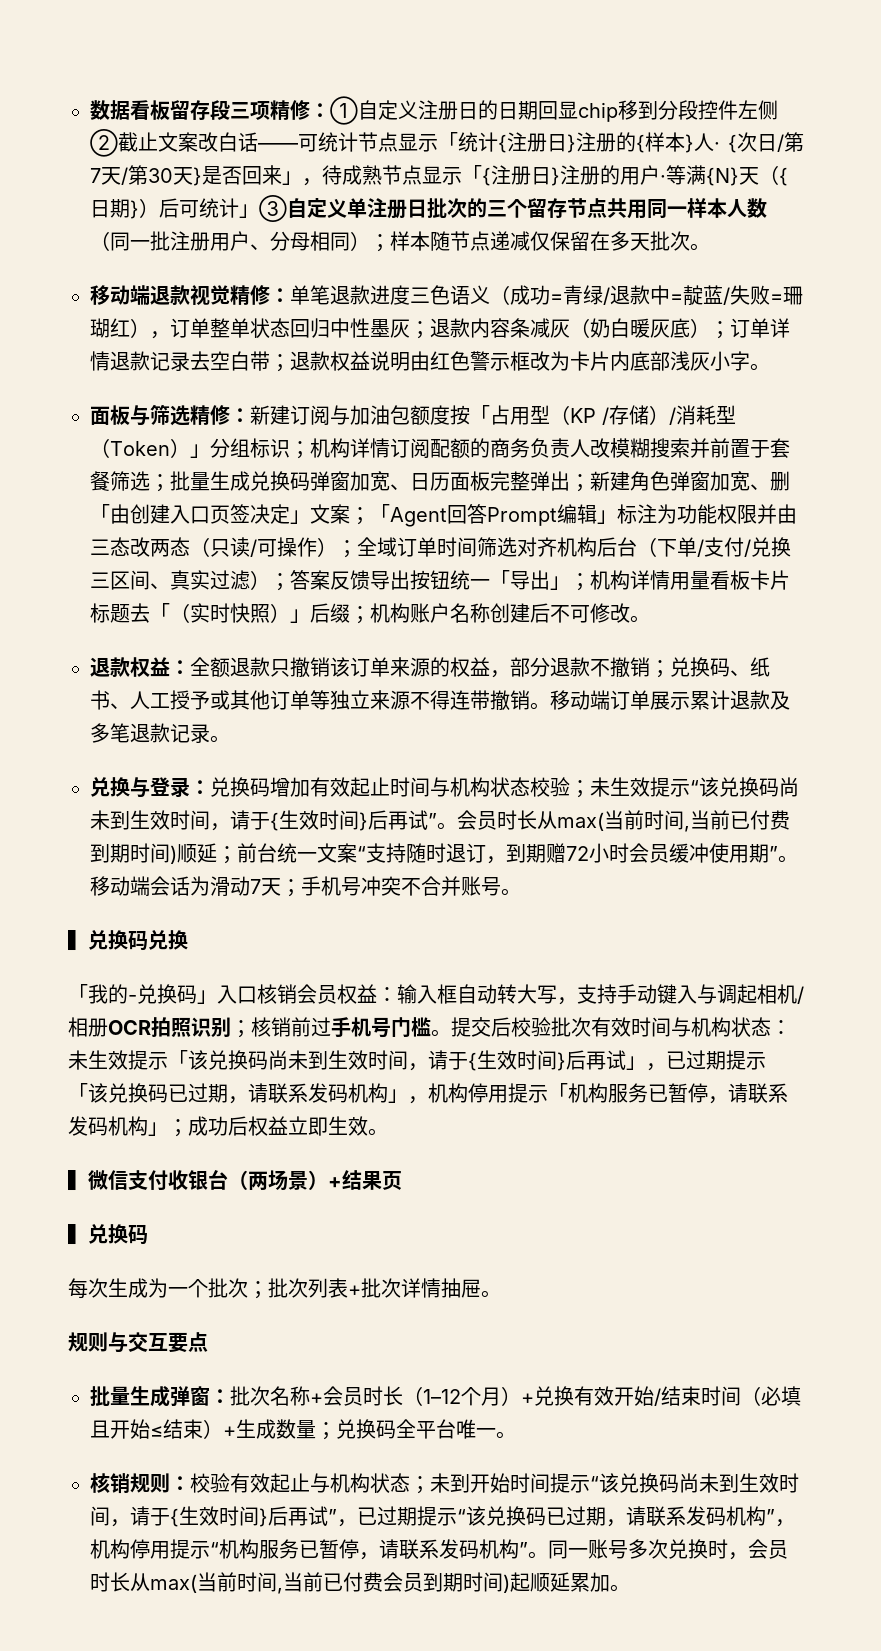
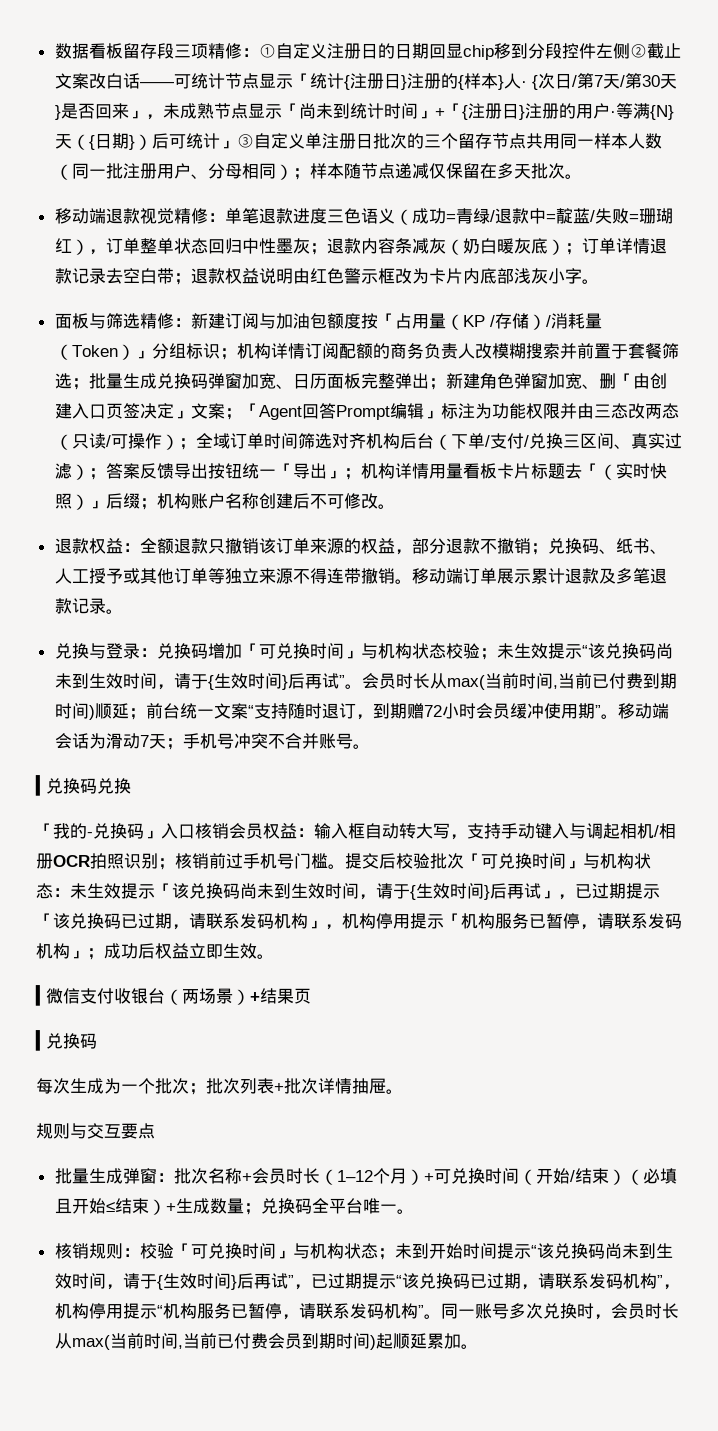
- ①自定义注册日的日期回显chip移到分段控件左侧②截止文案改白话——可统计节点显示「统计{注册日}注册的{样本}人· {次日/第7天/第30天}是否回来」，待成熟节点显示「{注册日}注册的用户·等满{N}天（{日期}）后可统计」③自定义单注册日批次的三个留存节点共用同一样本人数（同一批注册用户、分母相同）；
+ ①自定义注册日的日期回显chip移到分段控件左侧②截止文案改白话——可统计节点显示「统计{注册日}注册的{样本}人· {次日/第7天/第30天}是否回来」，未成熟节点显示「尚未到统计时间」+「{注册日}注册的用户·等满{N}天（{日期}）后可统计」③自定义单注册日批次的三个留存节点共用同一样本人数（同一批注册用户、分母相同）；
- 新建订阅与加油包额度按「占用型（KP /存储）/消耗型（Token）」分组标识；
+ 新建订阅与加油包额度按「占用量（KP /存储）/消耗量（Token）」分组标识；
- 兑换与登录：兑换码增加有效起止时间与机构状态校验；未生效提示“该兑换码尚未到生效时间，请于{生效时间}后再试”。
+ 兑换与登录：兑换码增加「可兑换时间」与机构状态校验；未生效提示“该兑换码尚未到生效时间，请于{生效时间}后再试”。
- 提交后校验批次有效时间与机构状态：未生效提示「该兑换码尚未到生效时间，请于{生效时间}后再试」，已过期提示「该兑换码已过期，请联系发码机构」，机构停用提示「机构服务已暂停，请联系发码机构」；成功后权益立即生效。
+ 提交后校验批次「可兑换时间」与机构状态：未生效提示「该兑换码尚未到生效时间，请于{生效时间}后再试」，已过期提示「该兑换码已过期，请联系发码机构」，机构停用提示「机构服务已暂停，请联系发码机构」；成功后权益立即生效。
- 批量生成弹窗：批次名称+会员时长（1–12个月）+兑换有效开始/结束时间（必填且开始≤结束）+生成数量；兑换码全平台唯一。
+ 批量生成弹窗：批次名称+会员时长（1–12个月）+可兑换时间（开始/结束）（必填且开始≤结束）+生成数量；兑换码全平台唯一。
- 核销规则：校验有效起止与机构状态；未到开始时间提示“该兑换码尚未到生效时间，请于{生效时间}后再试”，已过期提示“该兑换码已过期，请联系发码机构”，机构停用提示“机构服务已暂停，请联系发码机构”。
+ 核销规则：校验「可兑换时间」与机构状态；未到开始时间提示“该兑换码尚未到生效时间，请于{生效时间}后再试”，已过期提示“该兑换码已过期，请联系发码机构”，机构停用提示“机构服务已暂停，请联系发码机构”。

